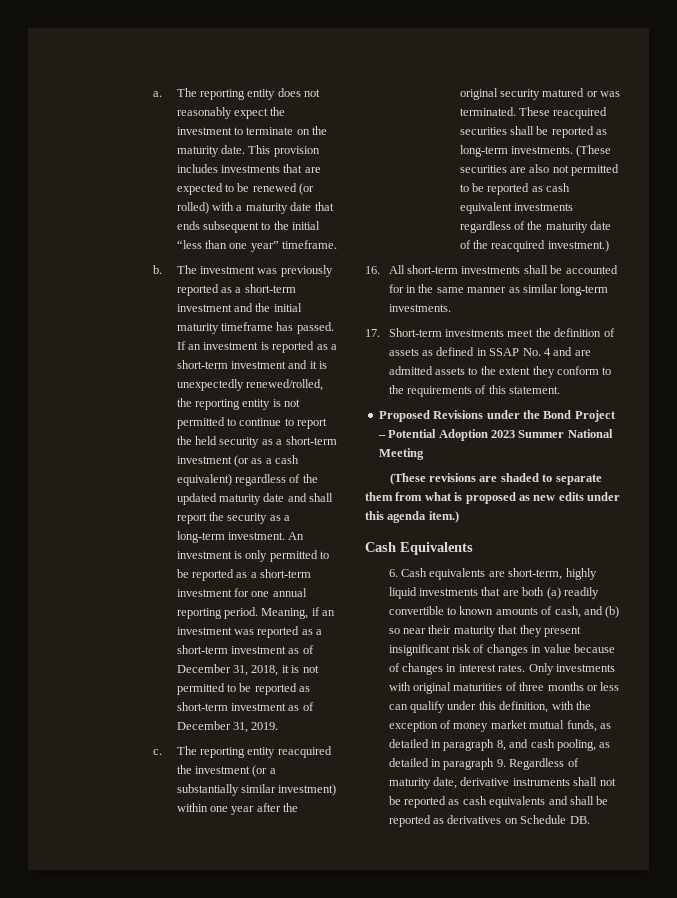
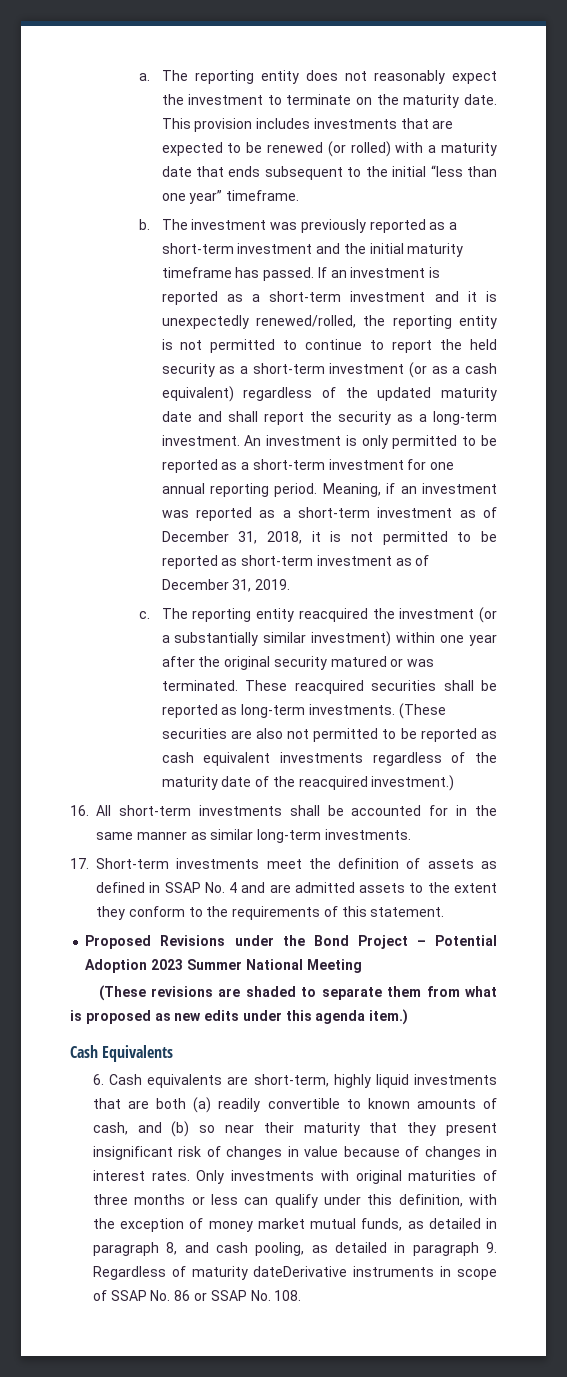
- Only investments with original maturities of three months or less can qualify under this definition, with the exception of money market mutual funds, as detailed in paragraph 8, and cash pooling, as detailed in paragraph 9. Regardless of maturity date, derivative instruments shall not be reported as cash equivalents and shall be reported as derivatives on Schedule DB.
+ Only investments with original maturities of three months or less can qualify under this definition, with the exception of money market mutual funds, as detailed in paragraph 8, and cash pooling, as detailed in paragraph 9. Regardless of maturity dateDerivative instruments in scope of SSAP No. 86 or SSAP No. 108.

